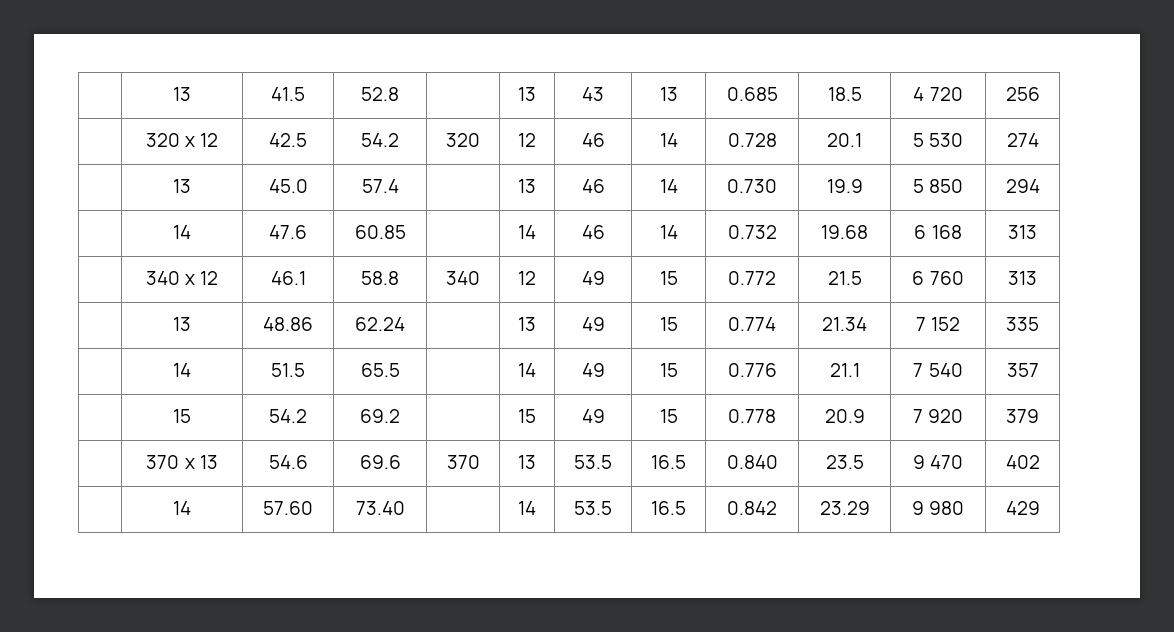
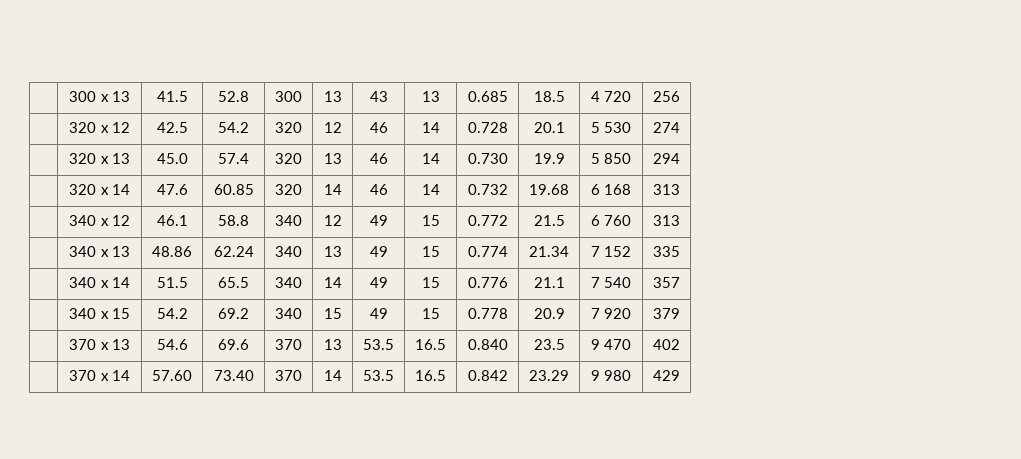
- | 13 | 41.5 | 52.8 | | 13 | 43 | 13 | 0.685 | 18.5 | 4 720 | 256
+ | 300 x 13 | 41.5 | 52.8 | 300 | 13 | 43 | 13 | 0.685 | 18.5 | 4 720 | 256
- | 13 | 45.0 | 57.4 | | 13 | 46 | 14 | 0.730 | 19.9 | 5 850 | 294
+ | 320 x 13 | 45.0 | 57.4 | 320 | 13 | 46 | 14 | 0.730 | 19.9 | 5 850 | 294
- | 14 | 47.6 | 60.85 | | 14 | 46 | 14 | 0.732 | 19.68 | 6 168 | 313
+ | 320 x 14 | 47.6 | 60.85 | 320 | 14 | 46 | 14 | 0.732 | 19.68 | 6 168 | 313
- | 13 | 48.86 | 62.24 | | 13 | 49 | 15 | 0.774 | 21.34 | 7 152 | 335
+ | 340 x 13 | 48.86 | 62.24 | 340 | 13 | 49 | 15 | 0.774 | 21.34 | 7 152 | 335
- | 14 | 51.5 | 65.5 | | 14 | 49 | 15 | 0.776 | 21.1 | 7 540 | 357
+ | 340 x 14 | 51.5 | 65.5 | 340 | 14 | 49 | 15 | 0.776 | 21.1 | 7 540 | 357
- | 15 | 54.2 | 69.2 | | 15 | 49 | 15 | 0.778 | 20.9 | 7 920 | 379
+ | 340 x 15 | 54.2 | 69.2 | 340 | 15 | 49 | 15 | 0.778 | 20.9 | 7 920 | 379
- | 14 | 57.60 | 73.40 | | 14 | 53.5 | 16.5 | 0.842 | 23.29 | 9 980 | 429
+ | 370 x 14 | 57.60 | 73.40 | 370 | 14 | 53.5 | 16.5 | 0.842 | 23.29 | 9 980 | 429

